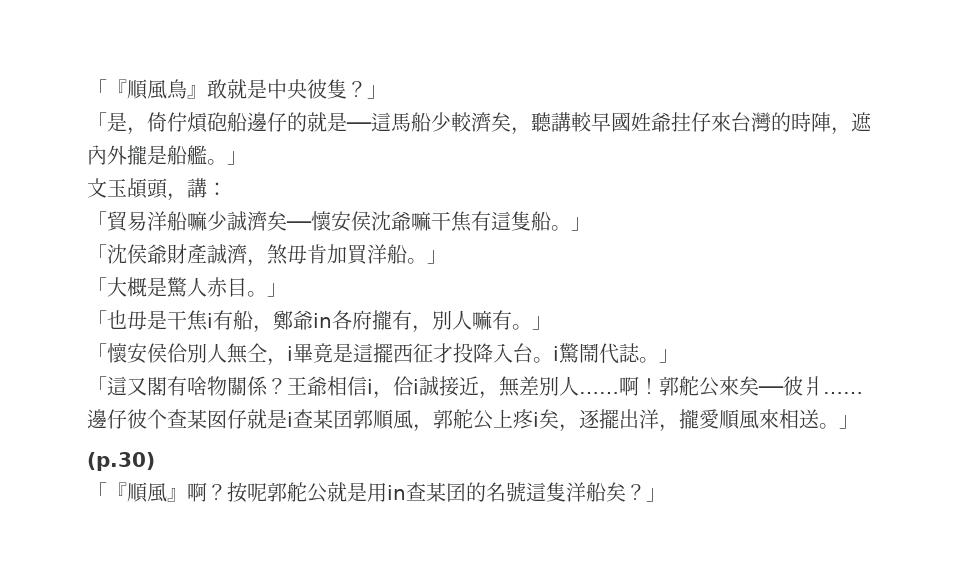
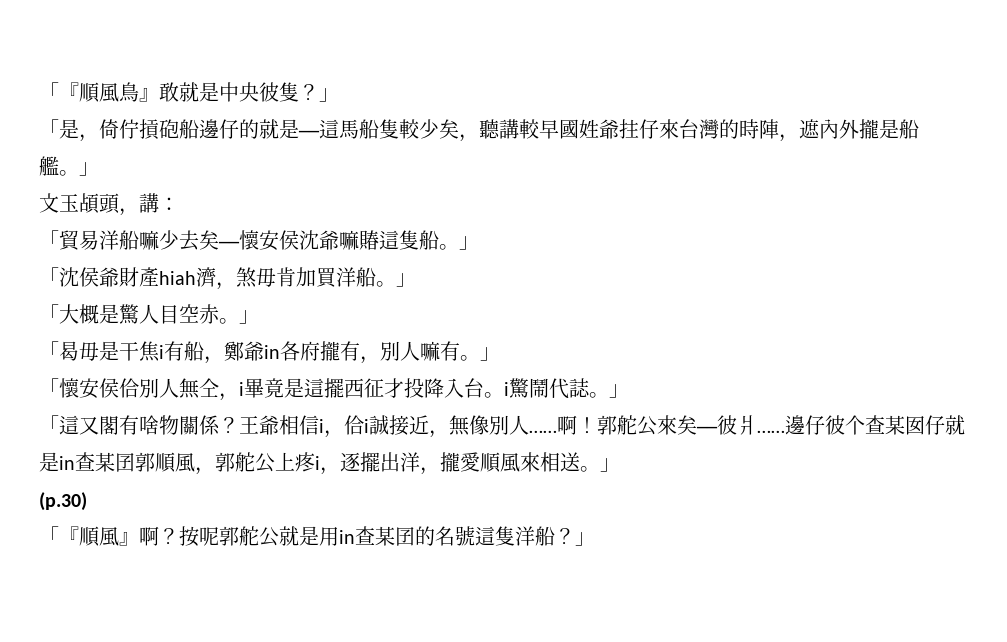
- 「是，倚佇熕砲船邊仔的就是──這馬船少較濟矣，聽講較早國姓爺拄仔來台灣的時陣，遮內外攏是船艦。」
+ 「是，倚佇摃砲船邊仔的就是──這馬船隻較少矣，聽講較早國姓爺拄仔來台灣的時陣，遮內外攏是船艦。」
- 「貿易洋船嘛少誠濟矣──懷安侯沈爺嘛干焦有這隻船。」
+ 「貿易洋船嘛少去矣──懷安侯沈爺嘛賰這隻船。」
- 「沈侯爺財產誠濟，煞毋肯加買洋船。」
+ 「沈侯爺財產hiah濟，煞毋肯加買洋船。」
- 「大概是驚人赤目。」
- 「也毋是干焦i有船，鄭爺in各府攏有，別人嘛有。」
+ 「大概是驚人目空赤。」
+ 「曷毋是干焦i有船，鄭爺in各府攏有，別人嘛有。」
- 王爺相信i，佮i誠接近，無差別人……
+ 王爺相信i，佮i誠接近，無像別人……
- 邊仔彼个查某囡仔就是i查某囝郭順風，郭舵公上疼i矣，逐擺出洋，攏愛順風來相送。」
+ 邊仔彼个查某囡仔就是in查某囝郭順風，郭舵公上疼i，逐擺出洋，攏愛順風來相送。」
- 按呢郭舵公就是用in查某囝的名號這隻洋船矣？」
+ 按呢郭舵公就是用in查某囝的名號這隻洋船？」

